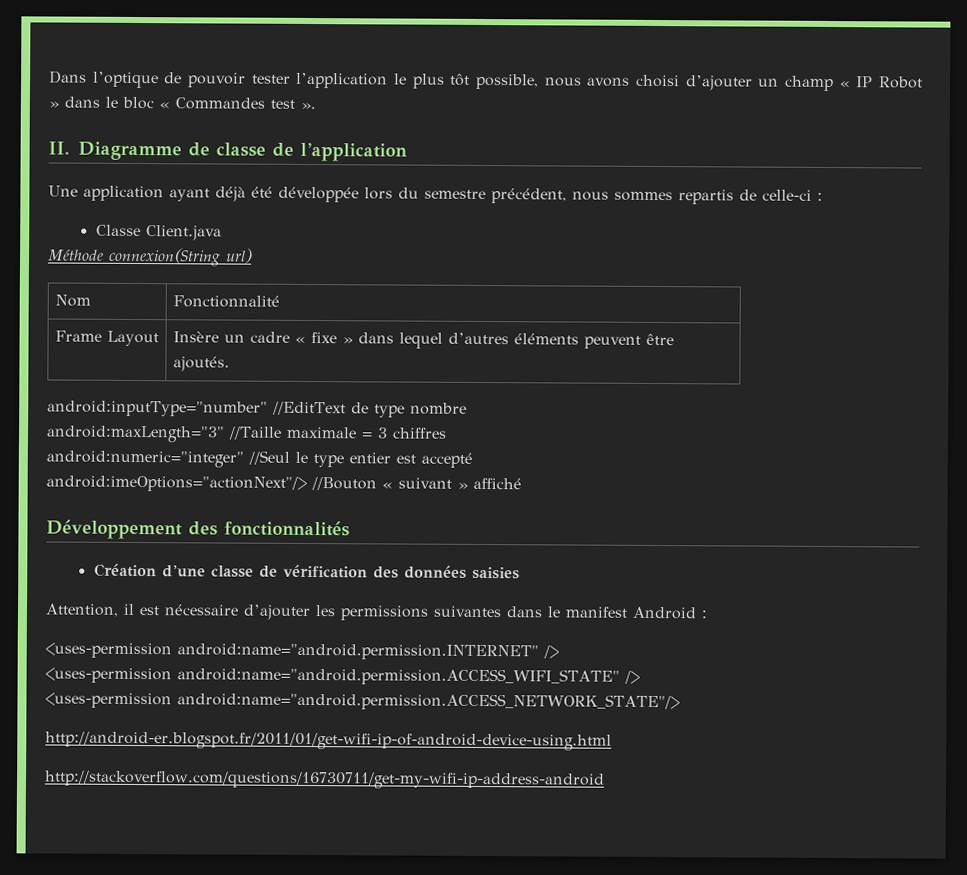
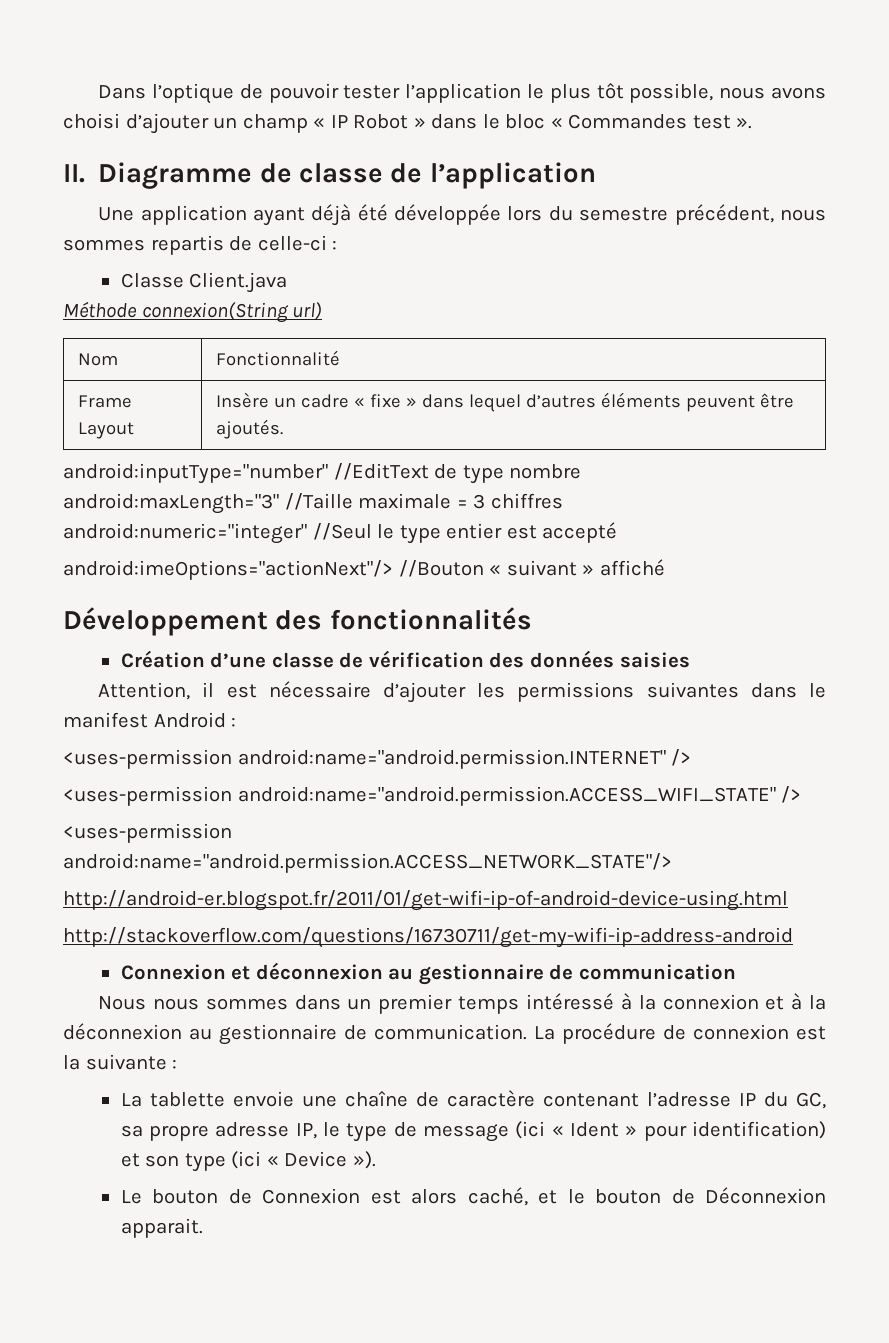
+ Connexion et déconnexion au gestionnaire de communication
+ Nous nous sommes dans un premier temps intéressé à la connexion et à la déconnexion au gestionnaire de communication. La procédure de connexion est la suivante :
+ La tablette envoie une chaîne de caractère contenant l’adresse IP du GC, sa propre adresse IP, le type de message (ici « Ident » pour identification) et son type (ici « Device »).
+ Le bouton de Connexion est alors caché, et le bouton de Déconnexion apparait.

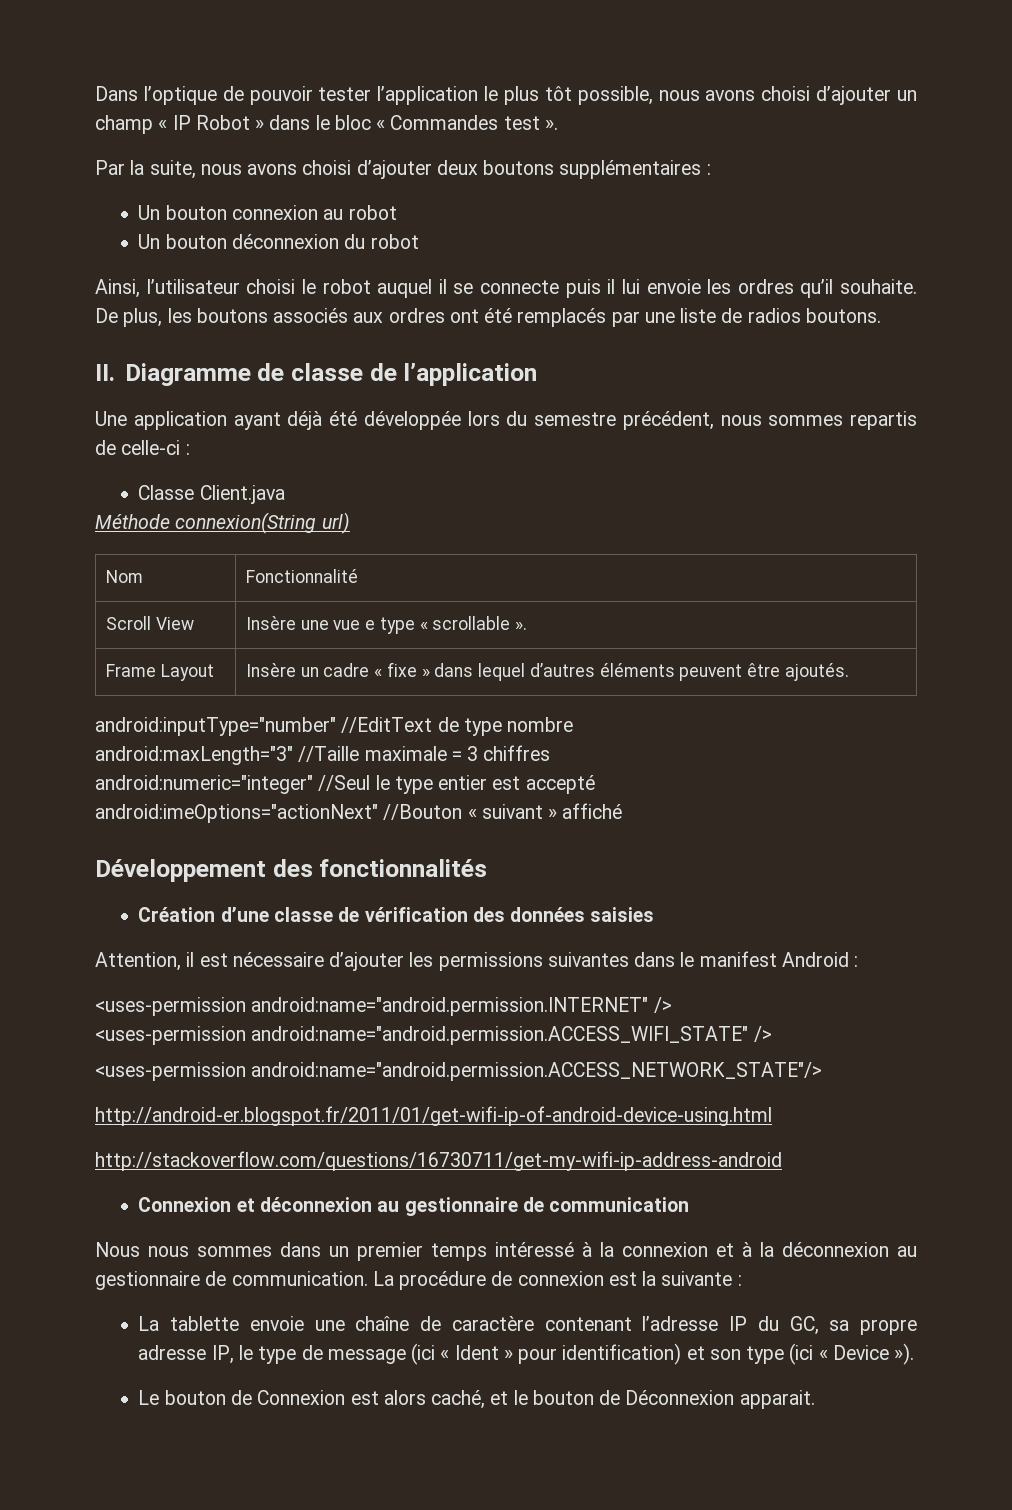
+ Par la suite, nous avons choisi d’ajouter deux boutons supplémentaires :
+ Un bouton connexion au robot
+ Un bouton déconnexion du robot
+ Ainsi, l’utilisateur choisi le robot auquel il se connecte puis il lui envoie les ordres qu’il souhaite. De plus, les boutons associés aux ordres ont été remplacés par une liste de radios boutons.
+ Scroll View | Insère une vue e type « scrollable ».
- android:imeOptions="actionNext"/> //Bouton « suivant » affiché
+ android:imeOptions="actionNext" //Bouton « suivant » affiché

